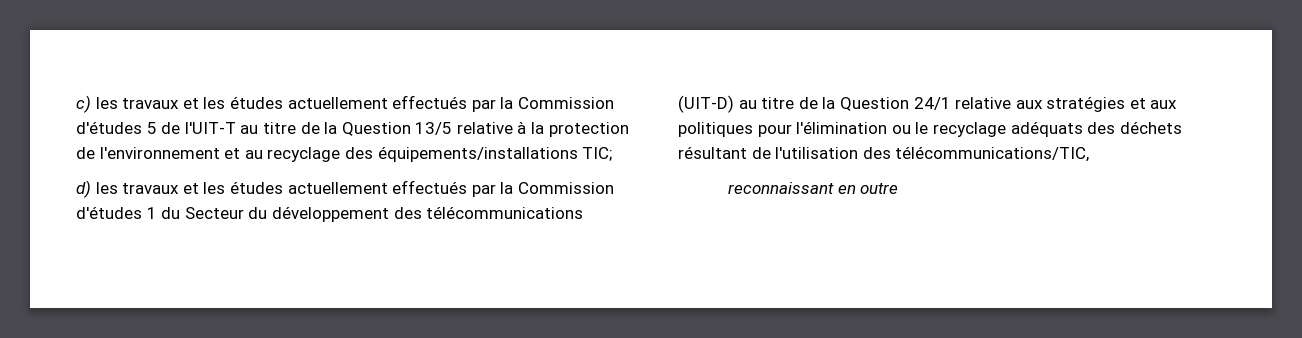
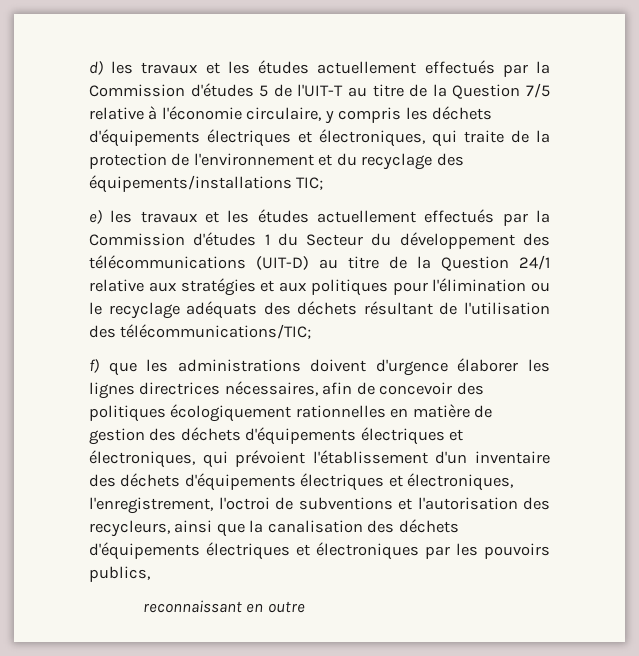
- c) les travaux et les études actuellement effectués par la Commission d'études 5 de l'UIT-T au titre de la Question 13/5 relative à la protection de l'environnement et au recyclage des équipements/installations TIC;
+ d) les travaux et les études actuellement effectués par la Commission d'études 5 de l'UIT-T au titre de la Question 7/5 relative à l'économie circulaire, y compris les déchets d'équipements électriques et électroniques, qui traite de la protection de l'environnement et du recyclage des équipements/installations TIC;
- d) les travaux et les études actuellement effectués par la Commission d'études 1 du Secteur du développement des télécommunications (UIT-D) au titre de la Question 24/1 relative aux stratégies et aux politiques pour l'élimination ou le recyclage adéquats des déchets résultant de l'utilisation des télécommunications/TIC,
+ e) les travaux et les études actuellement effectués par la Commission d'études 1 du Secteur du développement des télécommunications (UIT-D) au titre de la Question 24/1 relative aux stratégies et aux politiques pour l'élimination ou le recyclage adéquats des déchets résultant de l'utilisation des télécommunications/TIC;
+ f) que les administrations doivent d'urgence élaborer les lignes directrices nécessaires, afin de concevoir des politiques écologiquement rationnelles en matière de gestion des déchets d'équipements électriques et électroniques, qui prévoient l'établissement d'un inventaire des déchets d'équipements électriques et électroniques, l'enregistrement, l'octroi de subventions et l'autorisation des recycleurs, ainsi que la canalisation des déchets d'équipements électriques et électroniques par les pouvoirs publics,

